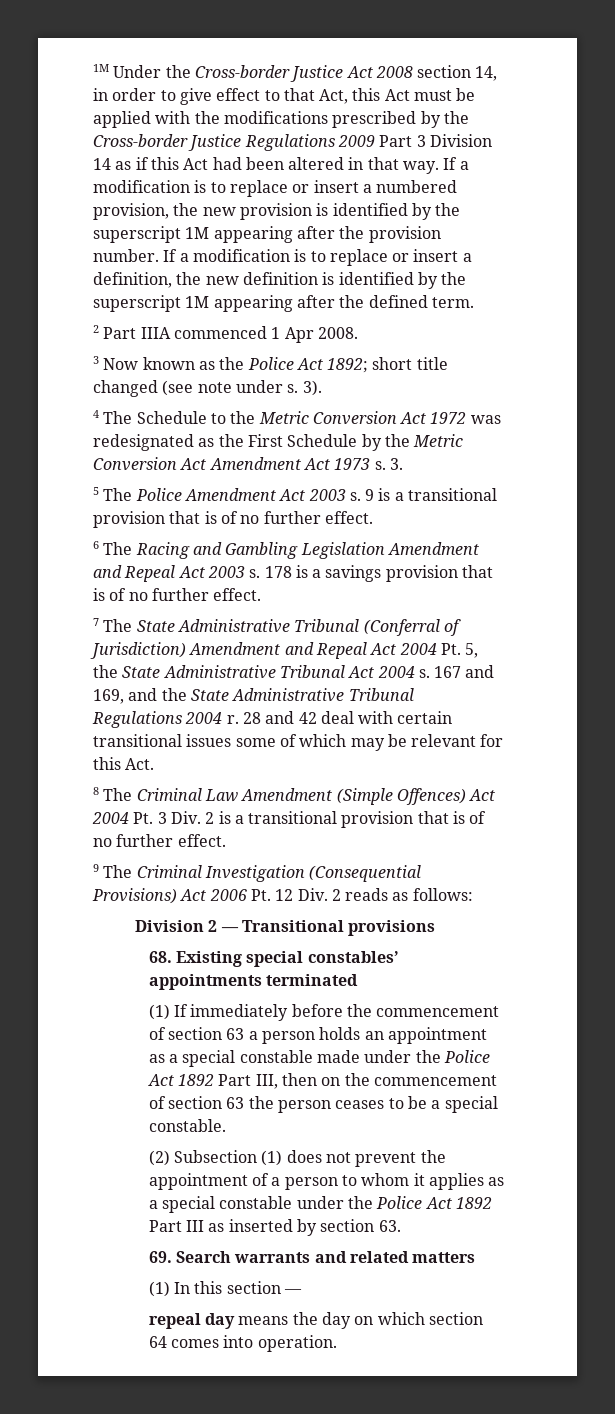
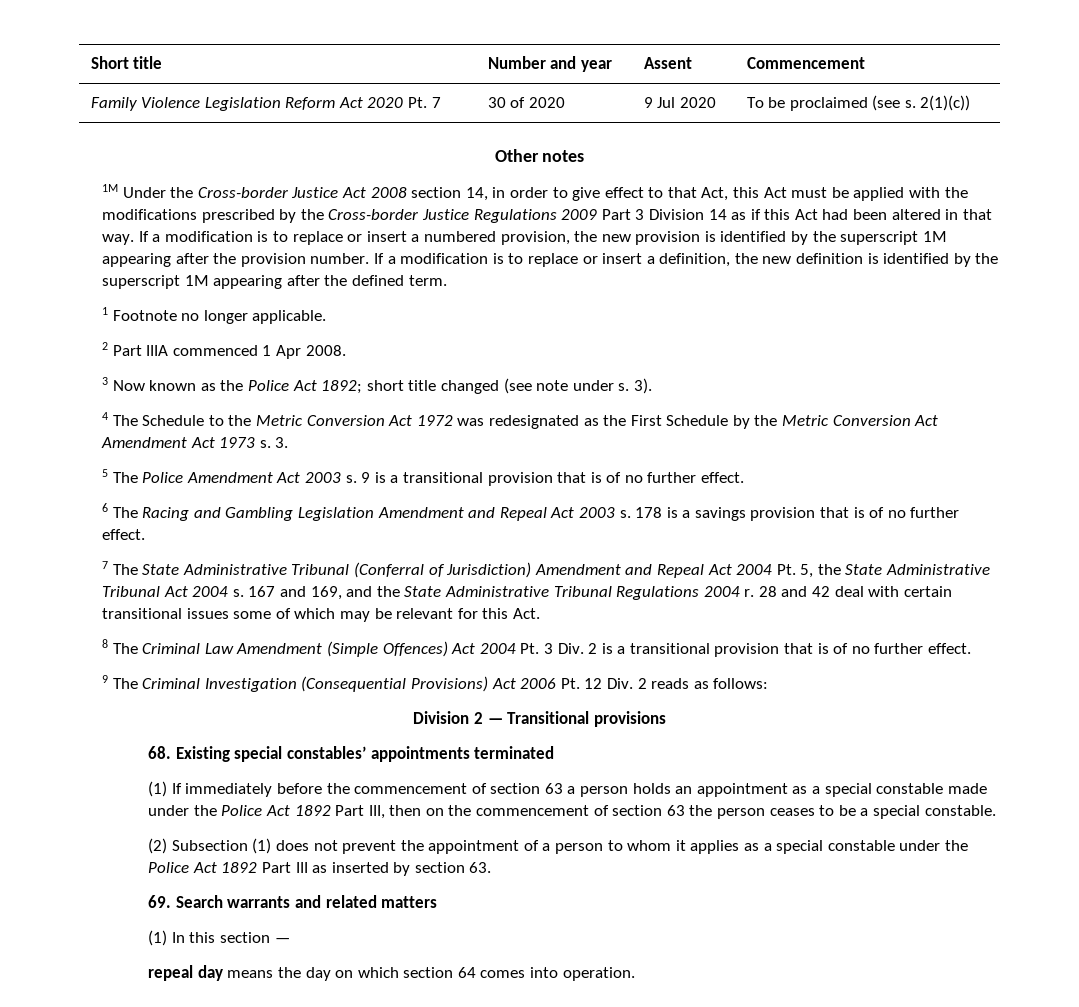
+ Short title | Number and year | Assent | Commencement
+ Family Violence Legislation Reform Act 2020 Pt. 7 | 30 of 2020 | 9 Jul 2020 | To be proclaimed (see s. 2(1)(c))
+ Other notes
+ 1 Footnote no longer applicable.

